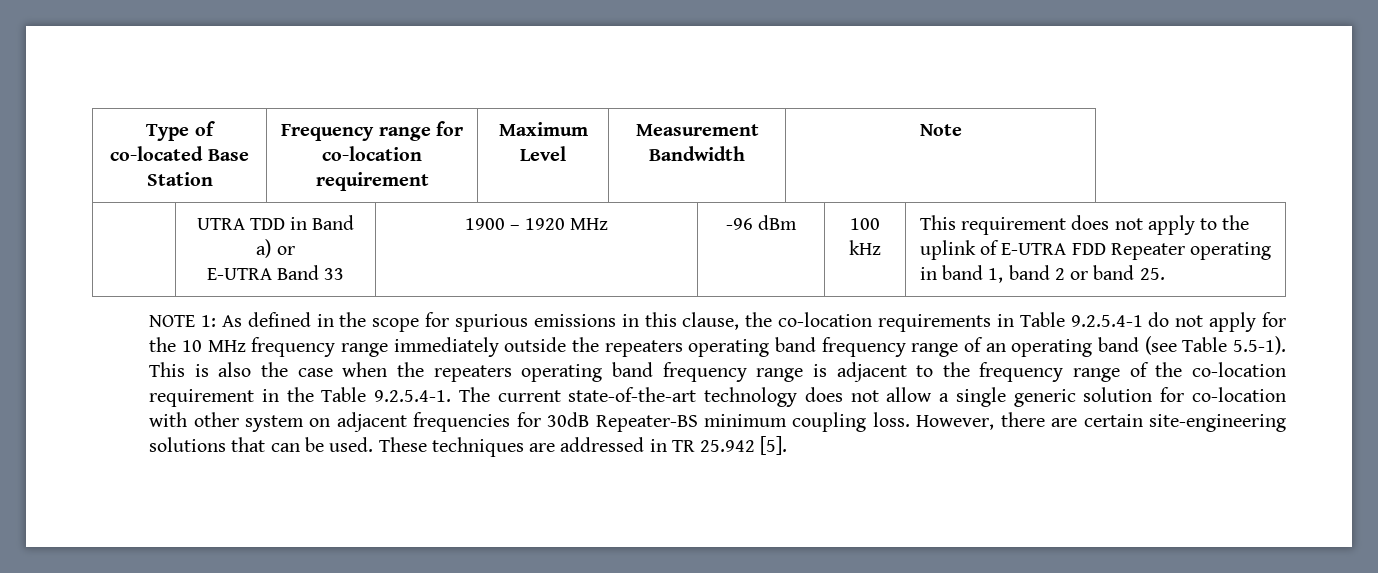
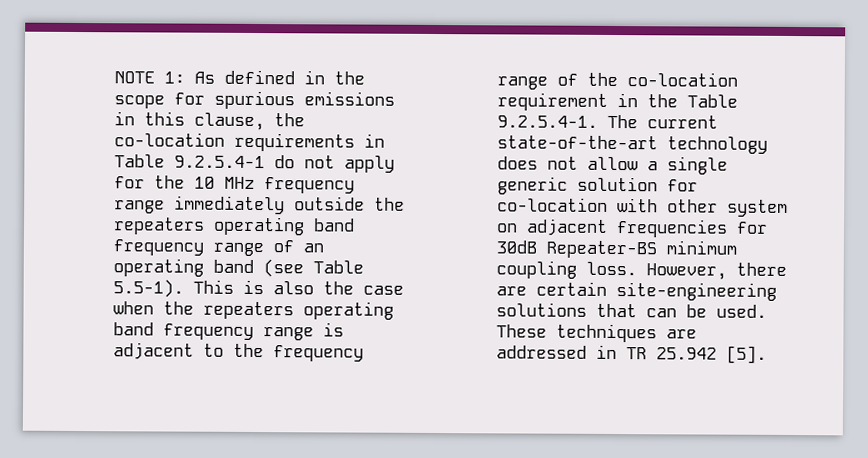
- Type of co-located Base Station | Frequency range for co-location requirement | Maximum Level | Measurement Bandwidth | Note
- | UTRA TDD in Band a) or
- E-UTRA Band 33 | 1900 – 1920 MHz | -96 dBm | 100 kHz | This requirement does not apply to the uplink of E-UTRA FDD Repeater operating in band 1, band 2 or band 25.

